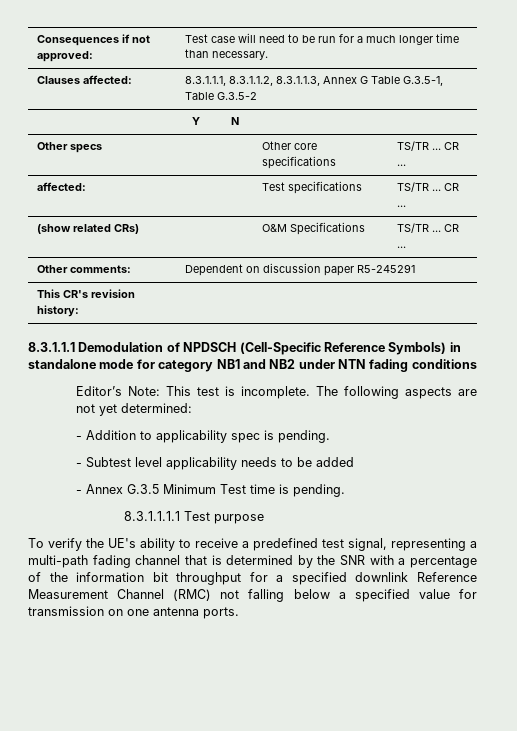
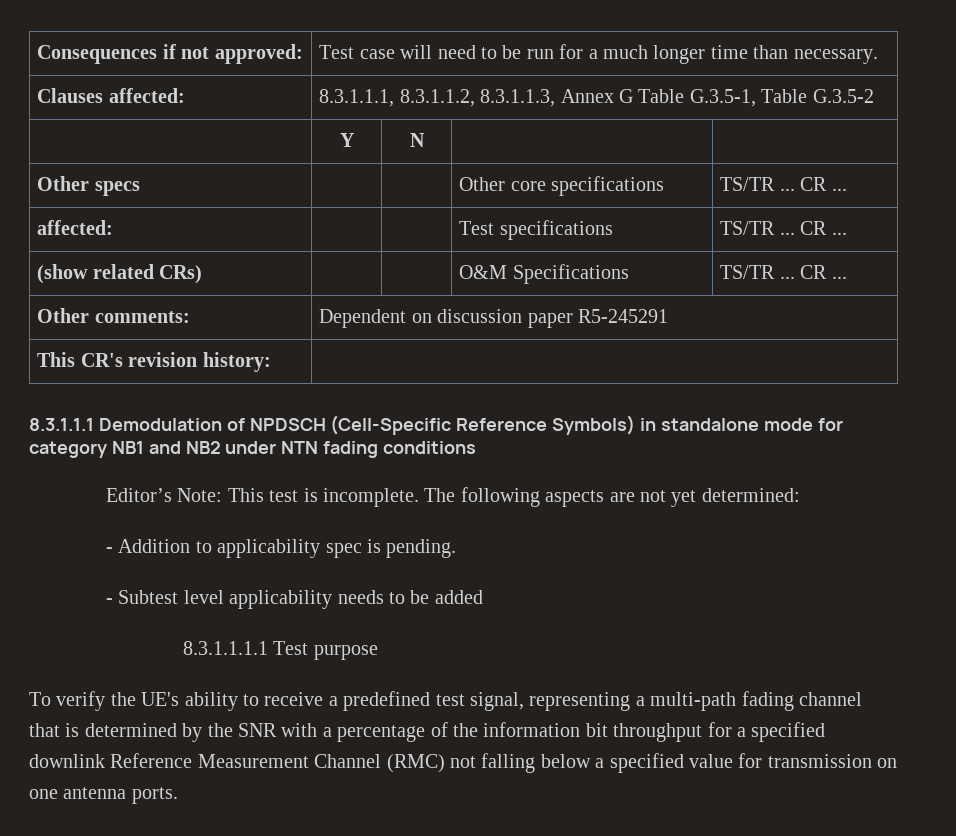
- - Annex G.3.5 Minimum Test time is pending.

